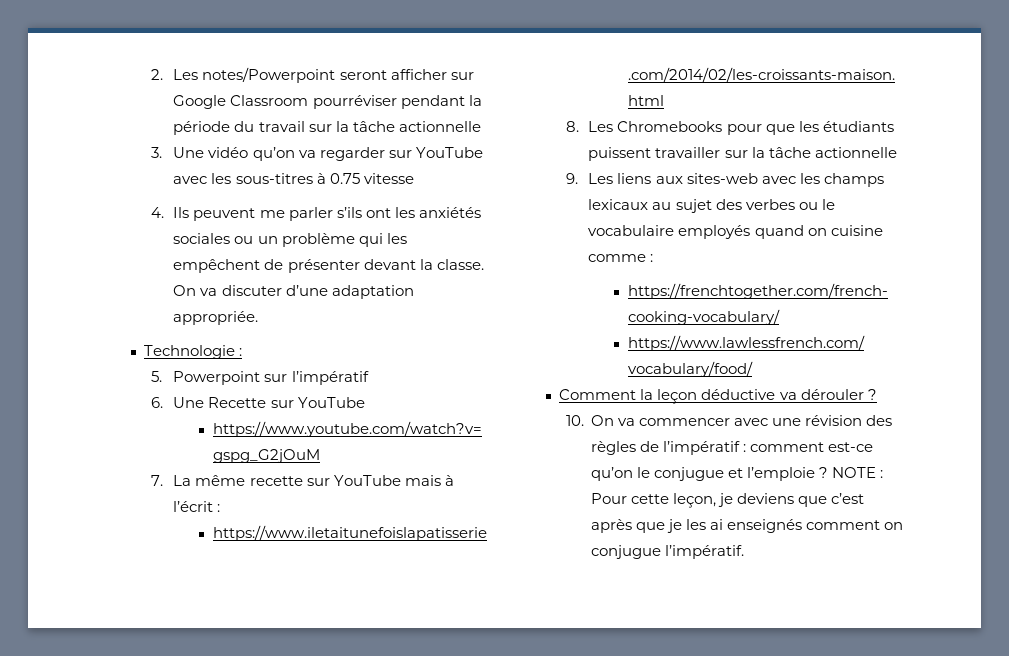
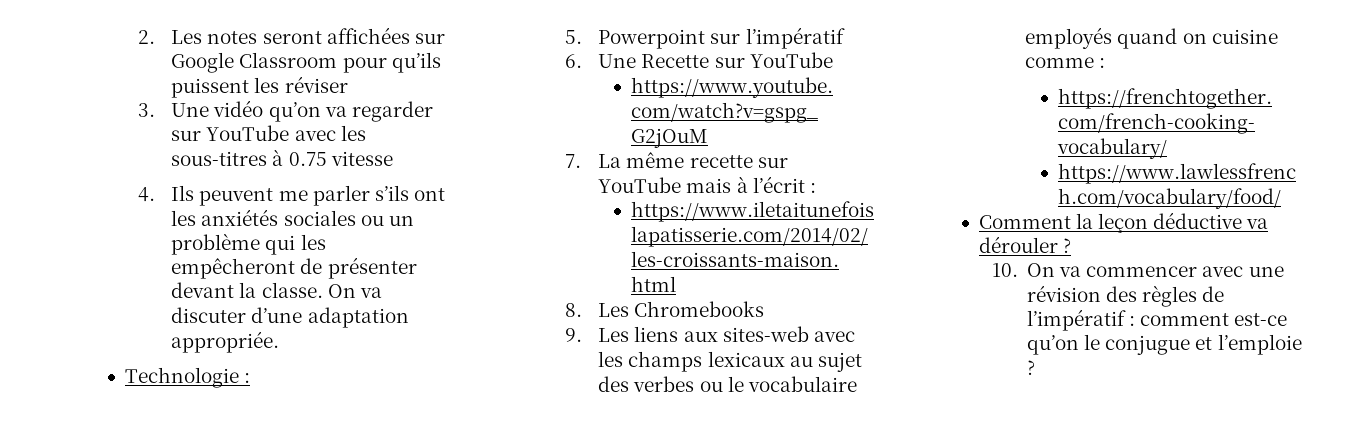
- 2. Les notes/Powerpoint seront afficher sur Google Classroom pourréviser pendant la période du travail sur la tâche actionnelle
+ 2. Les notes seront affichées sur Google Classroom pour qu’ils puissent les réviser
- 4. Ils peuvent me parler s’ils ont les anxiétés sociales ou un problème qui les empêchent de présenter devant la classe.
+ 4. Ils peuvent me parler s’ils ont les anxiétés sociales ou un problème qui les empêcheront de présenter devant la classe.
- 8. Les Chromebooks pour que les étudiants puissent travailler sur la tâche actionnelle
+ 8. Les Chromebooks
- NOTE : Pour cette leçon, je deviens que c’est après que je les ai enseignés comment on conjugue l’impératif.

